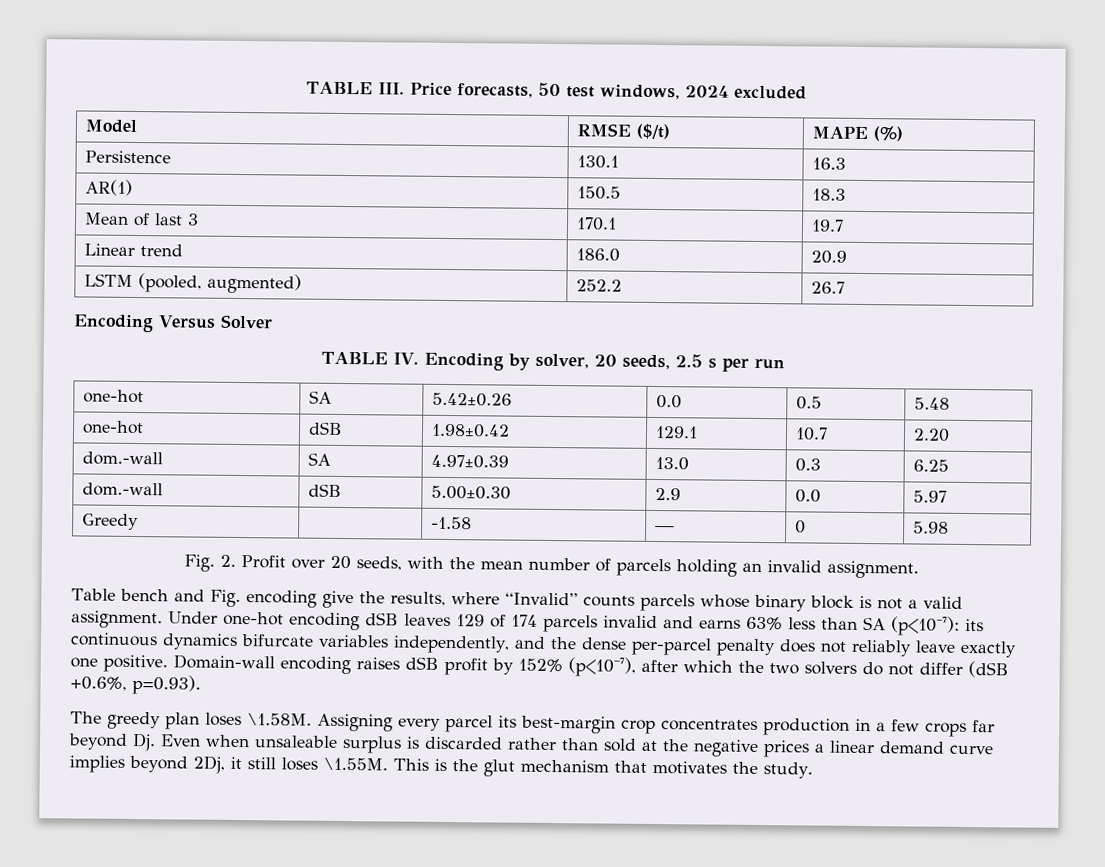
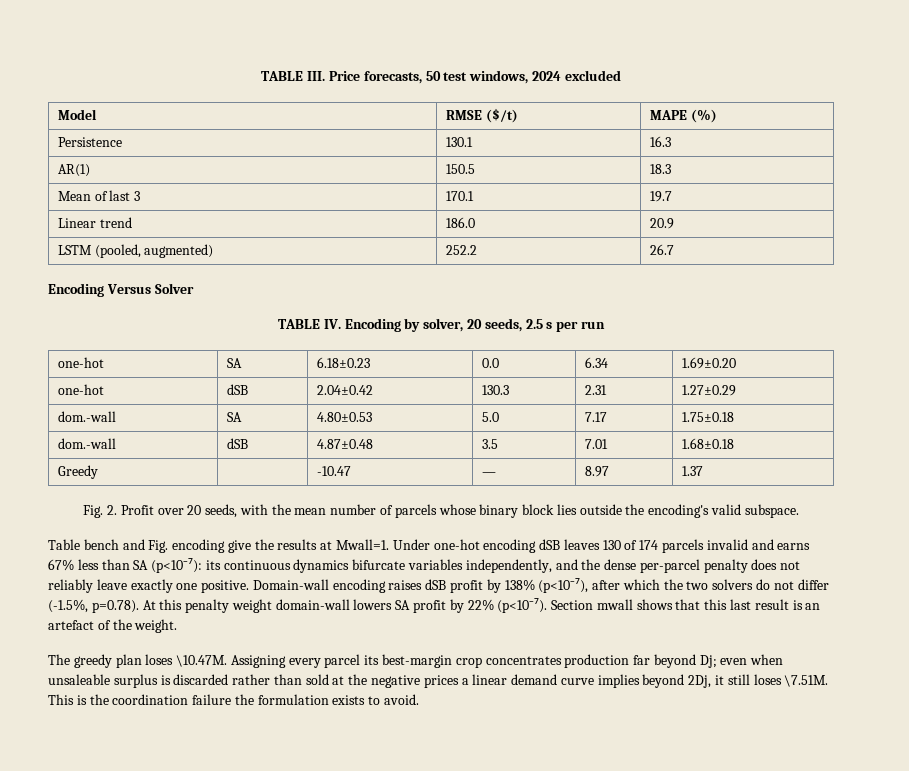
- one-hot | SA | 5.42±0.26 | 0.0 | 0.5 | 5.48
+ one-hot | SA | 6.18±0.23 | 0.0 | 6.34 | 1.69±0.20
- one-hot | dSB | 1.98±0.42 | 129.1 | 10.7 | 2.20
- dom.-wall | SA | 4.97±0.39 | 13.0 | 0.3 | 6.25
- dom.-wall | dSB | 5.00±0.30 | 2.9 | 0.0 | 5.97
+ one-hot | dSB | 2.04±0.42 | 130.3 | 2.31 | 1.27±0.29
+ dom.-wall | SA | 4.80±0.53 | 5.0 | 7.17 | 1.75±0.18
+ dom.-wall | dSB | 4.87±0.48 | 3.5 | 7.01 | 1.68±0.18
- Greedy | | -1.58 | — | 0 | 5.98
+ Greedy | | -10.47 | — | 8.97 | 1.37
- Fig. 2. Profit over 20 seeds, with the mean number of parcels holding an invalid assignment.
+ Fig. 2. Profit over 20 seeds, with the mean number of parcels whose binary block lies outside the encoding's valid subspace.
- Table bench and Fig. encoding give the results, where “Invalid” counts parcels whose binary block is not a valid assignment.
+ Table bench and Fig. encoding give the results at Mwall=1.
- Under one-hot encoding dSB leaves 129 of 174 parcels invalid and earns 63% less than SA (p<10⁻⁷): its continuous dynamics bifurcate variables independently, and the dense per-parcel penalty does not reliably leave exactly one positive.
+ Under one-hot encoding dSB leaves 130 of 174 parcels invalid and earns 67% less than SA (p<10⁻⁷): its continuous dynamics bifurcate variables independently, and the dense per-parcel penalty does not reliably leave exactly one positive.
- Domain-wall encoding raises dSB profit by 152% (p<10⁻⁷), after which the two solvers do not differ (dSB +0.6%, p=0.93).
+ Domain-wall encoding raises dSB profit by 138% (p<10⁻⁷), after which the two solvers do not differ (-1.5%, p=0.78). At this penalty weight domain-wall lowers SA profit by 22% (p<10⁻⁷). Section mwall shows that this last result is an artefact of the weight.
- The greedy plan loses \1.58M. Assigning every parcel its best-margin crop concentrates production in a few crops far beyond Dj. Even when unsaleable surplus is discarded rather than sold at the negative prices a linear demand curve implies beyond 2Dj, it still loses \1.55M. This is the glut mechanism that motivates the study.
+ The greedy plan loses \10.47M. Assigning every parcel its best-margin crop concentrates production far beyond Dj; even when unsaleable surplus is discarded rather than sold at the negative prices a linear demand curve implies beyond 2Dj, it still loses \7.51M. This is the coordination failure the formulation exists to avoid.

